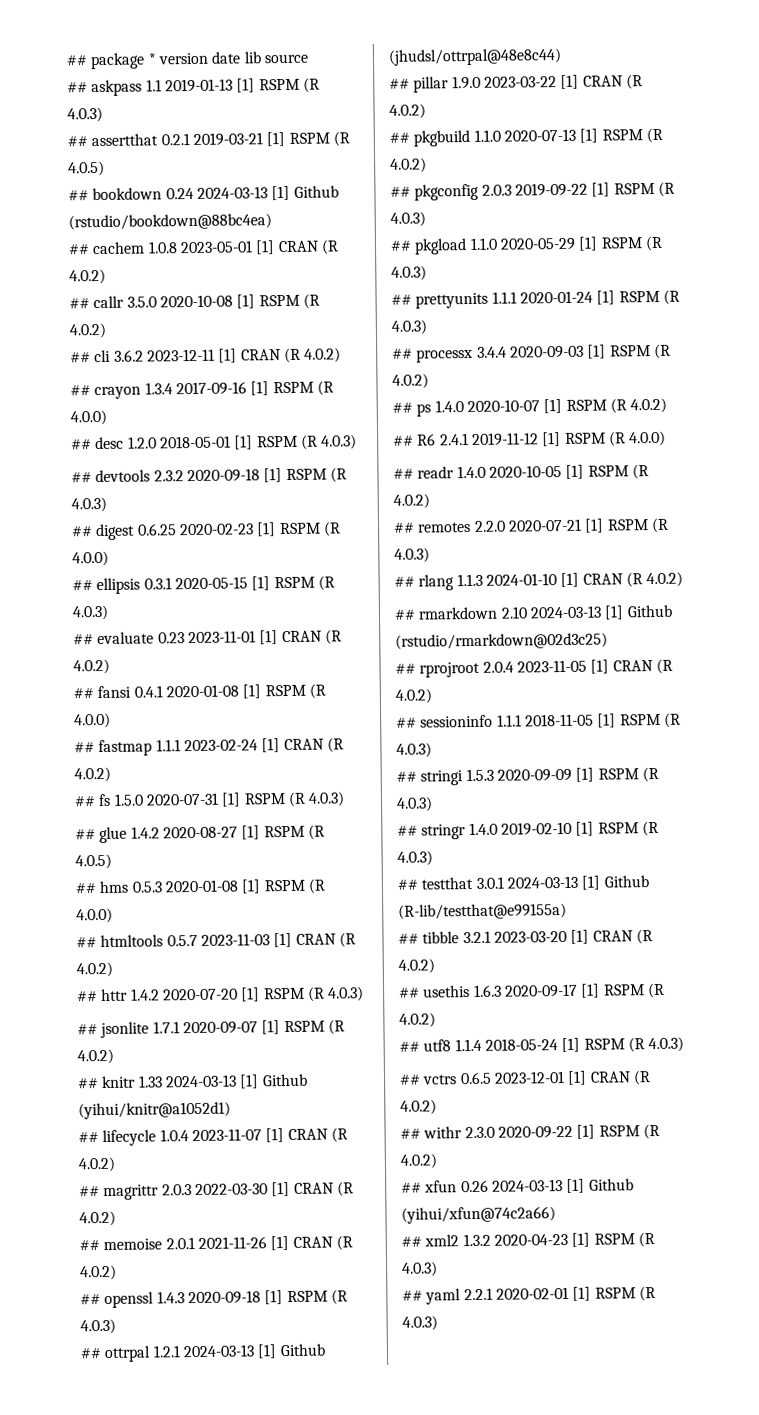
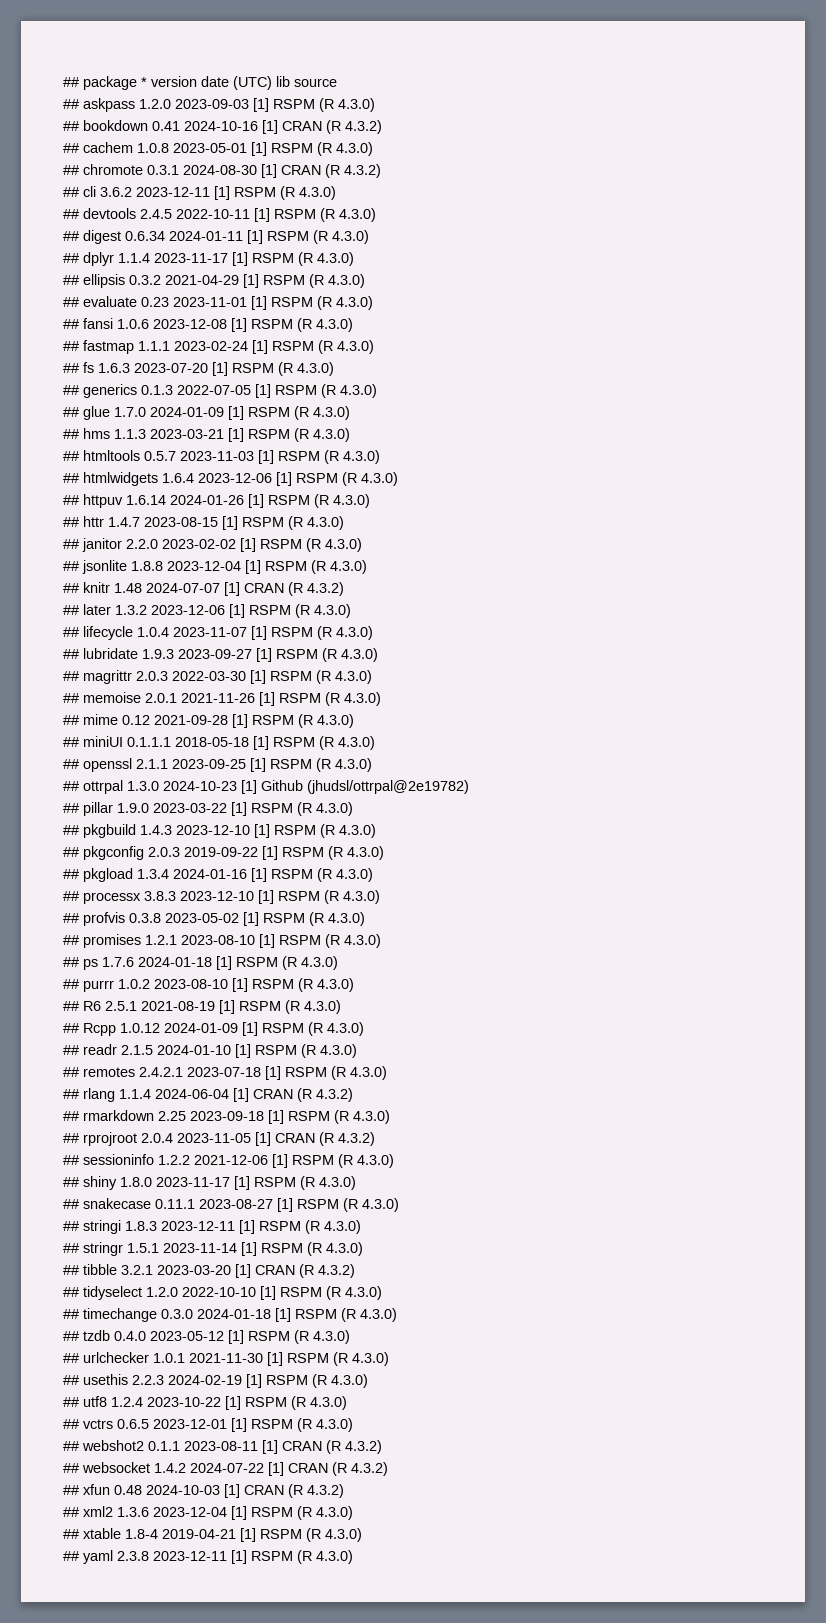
- ## package * version date lib source
+ ## package * version date (UTC) lib source
- ## askpass 1.1 2019-01-13 [1] RSPM (R 4.0.3)
- ## assertthat 0.2.1 2019-03-21 [1] RSPM (R 4.0.5)
- ## bookdown 0.24 2024-03-13 [1] Github (rstudio/bookdown@88bc4ea)
+ ## askpass 1.2.0 2023-09-03 [1] RSPM (R 4.3.0)
+ ## bookdown 0.41 2024-10-16 [1] CRAN (R 4.3.2)
- ## cachem 1.0.8 2023-05-01 [1] CRAN (R 4.0.2)
- ## callr 3.5.0 2020-10-08 [1] RSPM (R 4.0.2)
+ ## cachem 1.0.8 2023-05-01 [1] RSPM (R 4.3.0)
+ ## chromote 0.3.1 2024-08-30 [1] CRAN (R 4.3.2)
- ## cli 3.6.2 2023-12-11 [1] CRAN (R 4.0.2)
- ## crayon 1.3.4 2017-09-16 [1] RSPM (R 4.0.0)
- ## desc 1.2.0 2018-05-01 [1] RSPM (R 4.0.3)
- ## devtools 2.3.2 2020-09-18 [1] RSPM (R 4.0.3)
- ## digest 0.6.25 2020-02-23 [1] RSPM (R 4.0.0)
- ## ellipsis 0.3.1 2020-05-15 [1] RSPM (R 4.0.3)
+ ## cli 3.6.2 2023-12-11 [1] RSPM (R 4.3.0)
+ ## devtools 2.4.5 2022-10-11 [1] RSPM (R 4.3.0)
+ ## digest 0.6.34 2024-01-11 [1] RSPM (R 4.3.0)
+ ## dplyr 1.1.4 2023-11-17 [1] RSPM (R 4.3.0)
+ ## ellipsis 0.3.2 2021-04-29 [1] RSPM (R 4.3.0)
- ## evaluate 0.23 2023-11-01 [1] CRAN (R 4.0.2)
+ ## evaluate 0.23 2023-11-01 [1] RSPM (R 4.3.0)
- ## fansi 0.4.1 2020-01-08 [1] RSPM (R 4.0.0)
+ ## fansi 1.0.6 2023-12-08 [1] RSPM (R 4.3.0)
- ## fastmap 1.1.1 2023-02-24 [1] CRAN (R 4.0.2)
+ ## fastmap 1.1.1 2023-02-24 [1] RSPM (R 4.3.0)
- ## fs 1.5.0 2020-07-31 [1] RSPM (R 4.0.3)
+ ## fs 1.6.3 2023-07-20 [1] RSPM (R 4.3.0)
+ ## generics 0.1.3 2022-07-05 [1] RSPM (R 4.3.0)
- ## glue 1.4.2 2020-08-27 [1] RSPM (R 4.0.5)
+ ## glue 1.7.0 2024-01-09 [1] RSPM (R 4.3.0)
- ## hms 0.5.3 2020-01-08 [1] RSPM (R 4.0.0)
+ ## hms 1.1.3 2023-03-21 [1] RSPM (R 4.3.0)
- ## htmltools 0.5.7 2023-11-03 [1] CRAN (R 4.0.2)
+ ## htmltools 0.5.7 2023-11-03 [1] RSPM (R 4.3.0)
+ ## htmlwidgets 1.6.4 2023-12-06 [1] RSPM (R 4.3.0)
+ ## httpuv 1.6.14 2024-01-26 [1] RSPM (R 4.3.0)
- ## httr 1.4.2 2020-07-20 [1] RSPM (R 4.0.3)
+ ## httr 1.4.7 2023-08-15 [1] RSPM (R 4.3.0)
+ ## janitor 2.2.0 2023-02-02 [1] RSPM (R 4.3.0)
- ## jsonlite 1.7.1 2020-09-07 [1] RSPM (R 4.0.2)
+ ## jsonlite 1.8.8 2023-12-04 [1] RSPM (R 4.3.0)
- ## knitr 1.33 2024-03-13 [1] Github (yihui/knitr@a1052d1)
+ ## knitr 1.48 2024-07-07 [1] CRAN (R 4.3.2)
+ ## later 1.3.2 2023-12-06 [1] RSPM (R 4.3.0)
- ## lifecycle 1.0.4 2023-11-07 [1] CRAN (R 4.0.2)
+ ## lifecycle 1.0.4 2023-11-07 [1] RSPM (R 4.3.0)
+ ## lubridate 1.9.3 2023-09-27 [1] RSPM (R 4.3.0)
- ## magrittr 2.0.3 2022-03-30 [1] CRAN (R 4.0.2)
+ ## magrittr 2.0.3 2022-03-30 [1] RSPM (R 4.3.0)
- ## memoise 2.0.1 2021-11-26 [1] CRAN (R 4.0.2)
+ ## memoise 2.0.1 2021-11-26 [1] RSPM (R 4.3.0)
+ ## mime 0.12 2021-09-28 [1] RSPM (R 4.3.0)
+ ## miniUI 0.1.1.1 2018-05-18 [1] RSPM (R 4.3.0)
- ## openssl 1.4.3 2020-09-18 [1] RSPM (R 4.0.3)
+ ## openssl 2.1.1 2023-09-25 [1] RSPM (R 4.3.0)
- ## ottrpal 1.2.1 2024-03-13 [1] Github (jhudsl/ottrpal@48e8c44)
+ ## ottrpal 1.3.0 2024-10-23 [1] Github (jhudsl/ottrpal@2e19782)
- ## pillar 1.9.0 2023-03-22 [1] CRAN (R 4.0.2)
+ ## pillar 1.9.0 2023-03-22 [1] RSPM (R 4.3.0)
- ## pkgbuild 1.1.0 2020-07-13 [1] RSPM (R 4.0.2)
+ ## pkgbuild 1.4.3 2023-12-10 [1] RSPM (R 4.3.0)
- ## pkgconfig 2.0.3 2019-09-22 [1] RSPM (R 4.0.3)
+ ## pkgconfig 2.0.3 2019-09-22 [1] RSPM (R 4.3.0)
- ## pkgload 1.1.0 2020-05-29 [1] RSPM (R 4.0.3)
- ## prettyunits 1.1.1 2020-01-24 [1] RSPM (R 4.0.3)
- ## processx 3.4.4 2020-09-03 [1] RSPM (R 4.0.2)
+ ## pkgload 1.3.4 2024-01-16 [1] RSPM (R 4.3.0)
+ ## processx 3.8.3 2023-12-10 [1] RSPM (R 4.3.0)
+ ## profvis 0.3.8 2023-05-02 [1] RSPM (R 4.3.0)
+ ## promises 1.2.1 2023-08-10 [1] RSPM (R 4.3.0)
- ## ps 1.4.0 2020-10-07 [1] RSPM (R 4.0.2)
+ ## ps 1.7.6 2024-01-18 [1] RSPM (R 4.3.0)
+ ## purrr 1.0.2 2023-08-10 [1] RSPM (R 4.3.0)
- ## R6 2.4.1 2019-11-12 [1] RSPM (R 4.0.0)
+ ## R6 2.5.1 2021-08-19 [1] RSPM (R 4.3.0)
+ ## Rcpp 1.0.12 2024-01-09 [1] RSPM (R 4.3.0)
- ## readr 1.4.0 2020-10-05 [1] RSPM (R 4.0.2)
+ ## readr 2.1.5 2024-01-10 [1] RSPM (R 4.3.0)
- ## remotes 2.2.0 2020-07-21 [1] RSPM (R 4.0.3)
+ ## remotes 2.4.2.1 2023-07-18 [1] RSPM (R 4.3.0)
- ## rlang 1.1.3 2024-01-10 [1] CRAN (R 4.0.2)
+ ## rlang 1.1.4 2024-06-04 [1] CRAN (R 4.3.2)
- ## rmarkdown 2.10 2024-03-13 [1] Github (rstudio/rmarkdown@02d3c25)
+ ## rmarkdown 2.25 2023-09-18 [1] RSPM (R 4.3.0)
- ## rprojroot 2.0.4 2023-11-05 [1] CRAN (R 4.0.2)
+ ## rprojroot 2.0.4 2023-11-05 [1] CRAN (R 4.3.2)
- ## sessioninfo 1.1.1 2018-11-05 [1] RSPM (R 4.0.3)
+ ## sessioninfo 1.2.2 2021-12-06 [1] RSPM (R 4.3.0)
+ ## shiny 1.8.0 2023-11-17 [1] RSPM (R 4.3.0)
+ ## snakecase 0.11.1 2023-08-27 [1] RSPM (R 4.3.0)
- ## stringi 1.5.3 2020-09-09 [1] RSPM (R 4.0.3)
+ ## stringi 1.8.3 2023-12-11 [1] RSPM (R 4.3.0)
- ## stringr 1.4.0 2019-02-10 [1] RSPM (R 4.0.3)
- ## testthat 3.0.1 2024-03-13 [1] Github (R-lib/testthat@e99155a)
+ ## stringr 1.5.1 2023-11-14 [1] RSPM (R 4.3.0)
- ## tibble 3.2.1 2023-03-20 [1] CRAN (R 4.0.2)
+ ## tibble 3.2.1 2023-03-20 [1] CRAN (R 4.3.2)
+ ## tidyselect 1.2.0 2022-10-10 [1] RSPM (R 4.3.0)
+ ## timechange 0.3.0 2024-01-18 [1] RSPM (R 4.3.0)
+ ## tzdb 0.4.0 2023-05-12 [1] RSPM (R 4.3.0)
+ ## urlchecker 1.0.1 2021-11-30 [1] RSPM (R 4.3.0)
- ## usethis 1.6.3 2020-09-17 [1] RSPM (R 4.0.2)
+ ## usethis 2.2.3 2024-02-19 [1] RSPM (R 4.3.0)
- ## utf8 1.1.4 2018-05-24 [1] RSPM (R 4.0.3)
+ ## utf8 1.2.4 2023-10-22 [1] RSPM (R 4.3.0)
- ## vctrs 0.6.5 2023-12-01 [1] CRAN (R 4.0.2)
- ## withr 2.3.0 2020-09-22 [1] RSPM (R 4.0.2)
- ## xfun 0.26 2024-03-13 [1] Github (yihui/xfun@74c2a66)
- ## xml2 1.3.2 2020-04-23 [1] RSPM (R 4.0.3)
+ ## vctrs 0.6.5 2023-12-01 [1] RSPM (R 4.3.0)
+ ## webshot2 0.1.1 2023-08-11 [1] CRAN (R 4.3.2)
+ ## websocket 1.4.2 2024-07-22 [1] CRAN (R 4.3.2)
+ ## xfun 0.48 2024-10-03 [1] CRAN (R 4.3.2)
+ ## xml2 1.3.6 2023-12-04 [1] RSPM (R 4.3.0)
+ ## xtable 1.8-4 2019-04-21 [1] RSPM (R 4.3.0)
- ## yaml 2.2.1 2020-02-01 [1] RSPM (R 4.0.3)
+ ## yaml 2.3.8 2023-12-11 [1] RSPM (R 4.3.0)

